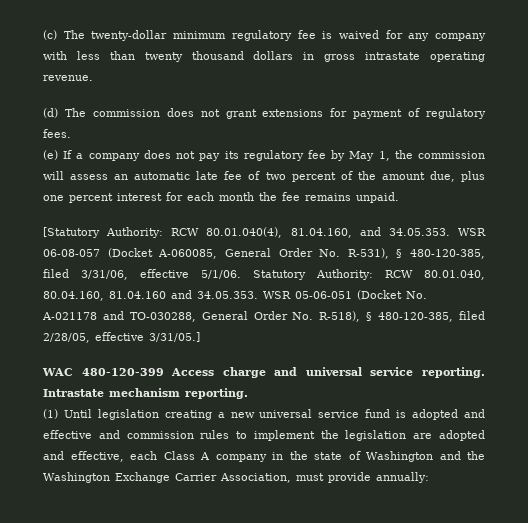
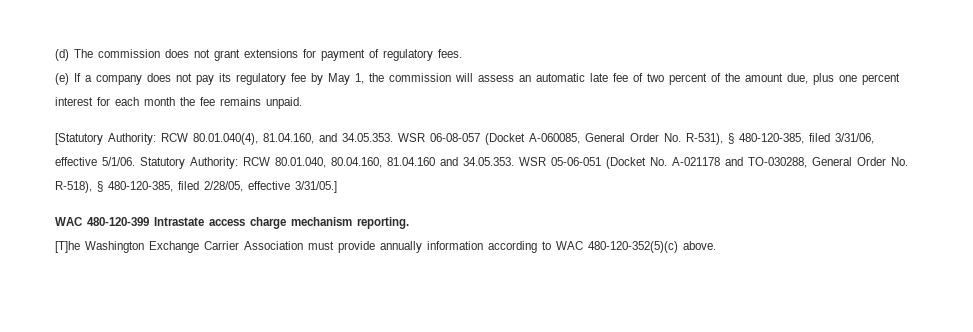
- (c) The twenty-dollar minimum regulatory fee is waived for any company with less than twenty thousand dollars in gross intrastate operating revenue.
- WAC 480-120-399 Access charge and universal service reporting. Intrastate mechanism reporting.
- (1) Until legislation creating a new universal service fund is adopted and effective and commission rules to implement the legislation are adopted and effective, each Class A company in the state of Washington and the Washington Exchange Carrier Association, must provide annually:
+ WAC 480-120-399 Intrastate access charge mechanism reporting.
+ [T]he Washington Exchange Carrier Association must provide annually information according to WAC 480-120-352(5)(c) above.

